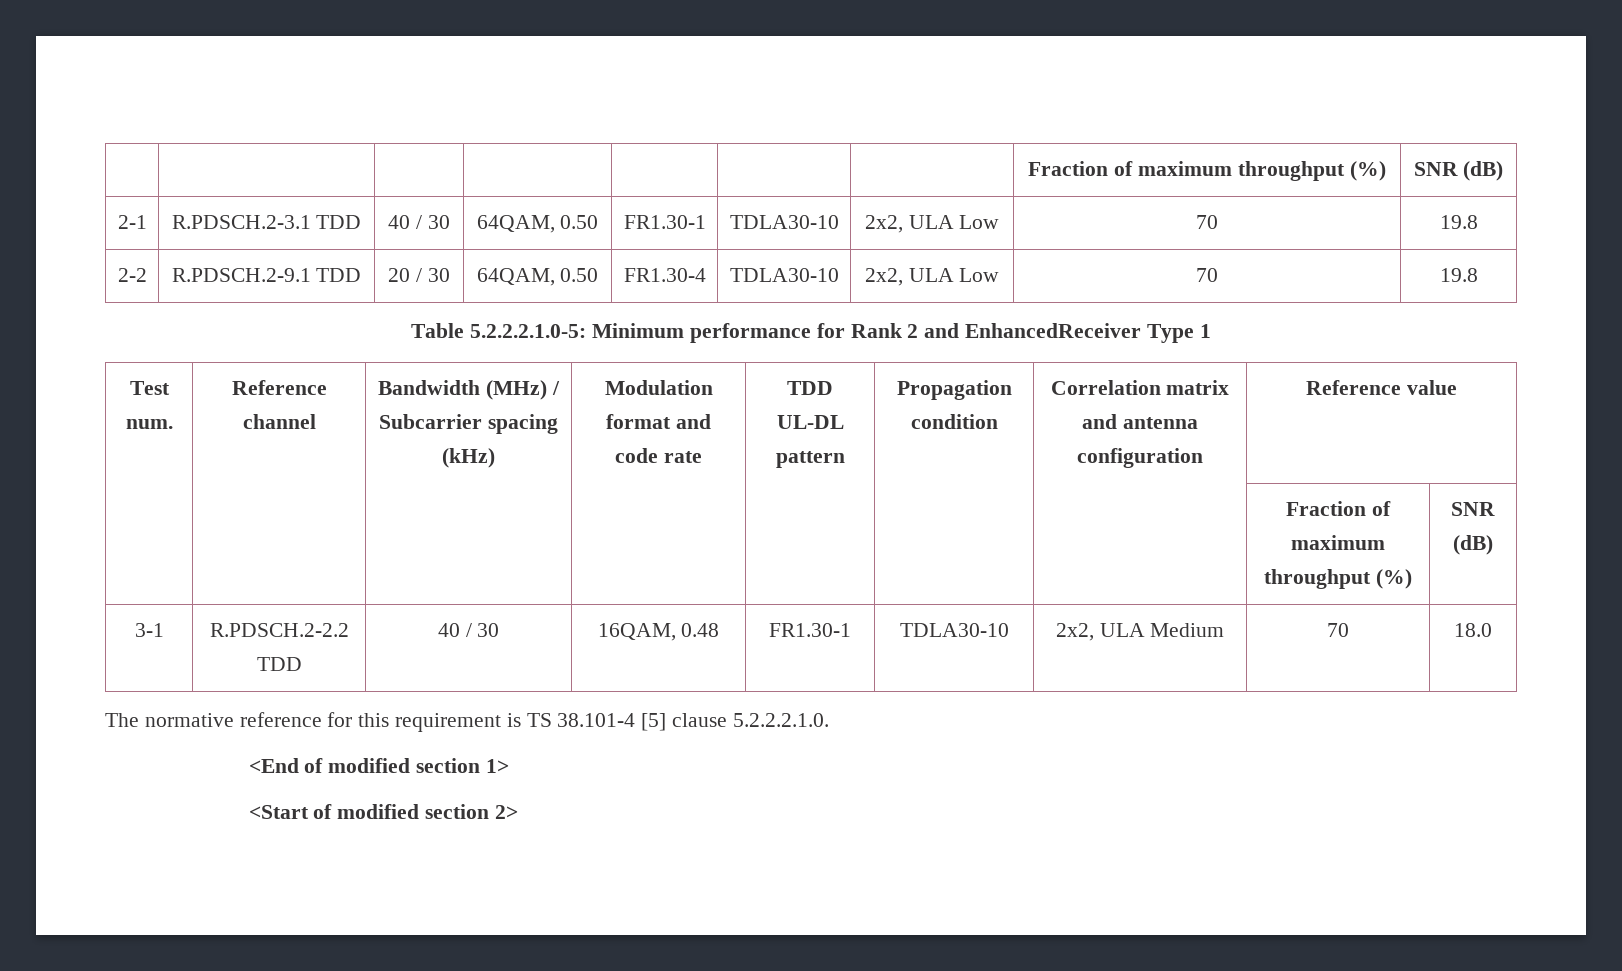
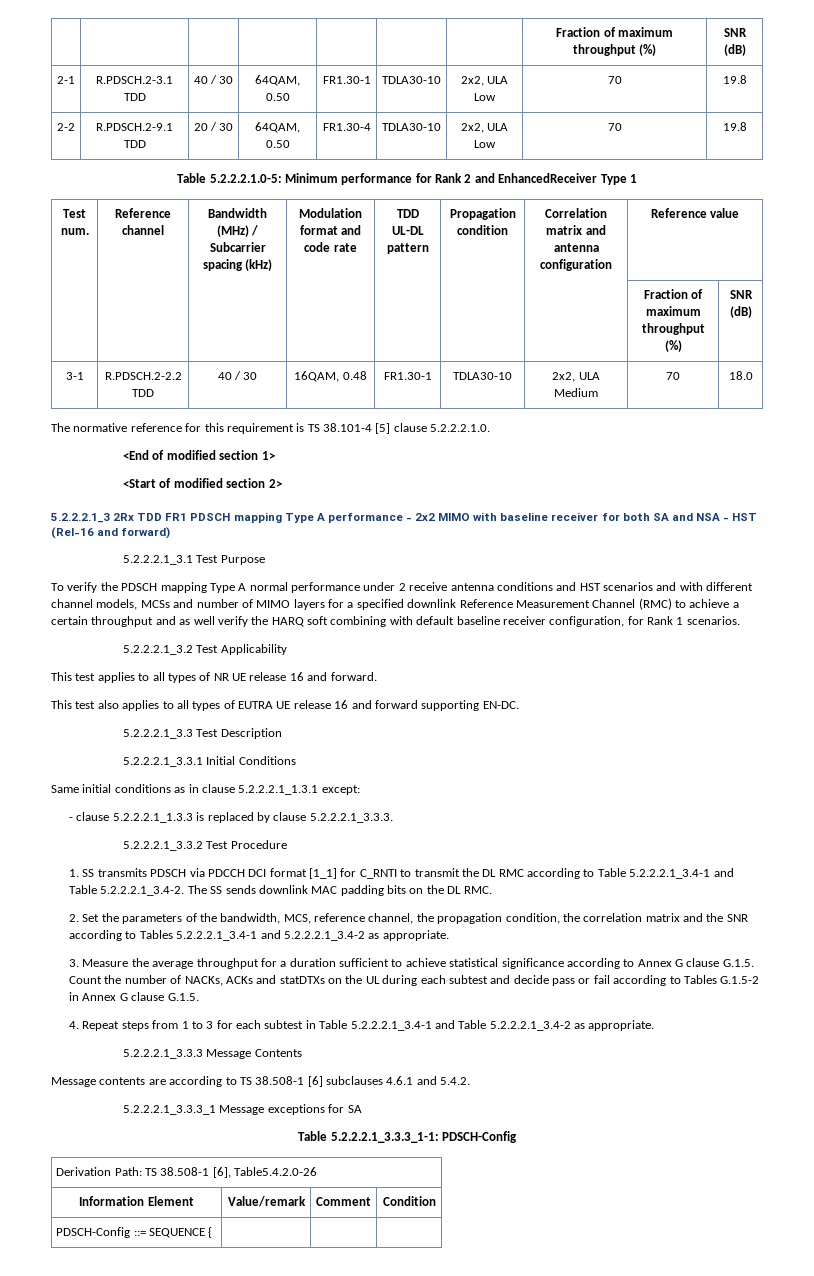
+ 5.2.2.2.1_3 2Rx TDD FR1 PDSCH mapping Type A performance - 2x2 MIMO with baseline receiver for both SA and NSA - HST (Rel-16 and forward)
+ 5.2.2.2.1_3.1 Test Purpose
+ To verify the PDSCH mapping Type A normal performance under 2 receive antenna conditions and HST scenarios and with different channel models, MCSs and number of MIMO layers for a specified downlink Reference Measurement Channel (RMC) to achieve a certain throughput and as well verify the HARQ soft combining with default baseline receiver configuration, for Rank 1 scenarios.
+ 5.2.2.2.1_3.2 Test Applicability
+ This test applies to all types of NR UE release 16 and forward.
+ This test also applies to all types of EUTRA UE release 16 and forward supporting EN-DC.
+ 5.2.2.2.1_3.3 Test Description
+ 5.2.2.2.1_3.3.1 Initial Conditions
+ Same initial conditions as in clause 5.2.2.2.1_1.3.1 except:
+ - clause 5.2.2.2.1_1.3.3 is replaced by clause 5.2.2.2.1_3.3.3.
+ 5.2.2.2.1_3.3.2 Test Procedure
+ 1. SS transmits PDSCH via PDCCH DCI format [1_1] for C_RNTI to transmit the DL RMC according to Table 5.2.2.2.1_3.4-1 and Table 5.2.2.2.1_3.4-2. The SS sends downlink MAC padding bits on the DL RMC.
+ 2. Set the parameters of the bandwidth, MCS, reference channel, the propagation condition, the correlation matrix and the SNR according to Tables 5.2.2.2.1_3.4-1 and 5.2.2.2.1_3.4-2 as appropriate.
+ 3. Measure the average throughput for a duration sufficient to achieve statistical significance according to Annex G clause G.1.5. Count the number of NACKs, ACKs and statDTXs on the UL during each subtest and decide pass or fail according to Tables G.1.5-2 in Annex G clause G.1.5.
+ 4. Repeat steps from 1 to 3 for each subtest in Table 5.2.2.2.1_3.4-1 and Table 5.2.2.2.1_3.4-2 as appropriate.
+ 5.2.2.2.1_3.3.3 Message Contents
+ Message contents are according to TS 38.508-1 [6] subclauses 4.6.1 and 5.4.2.
+ 5.2.2.2.1_3.3.3_1 Message exceptions for SA
+ Table 5.2.2.2.1_3.3.3_1-1: PDSCH-Config
+ Derivation Path: TS 38.508-1 [6], Table5.4.2.0-26
+ Information Element | Value/remark | Comment | Condition
+ PDSCH-Config ::= SEQUENCE { | | |

